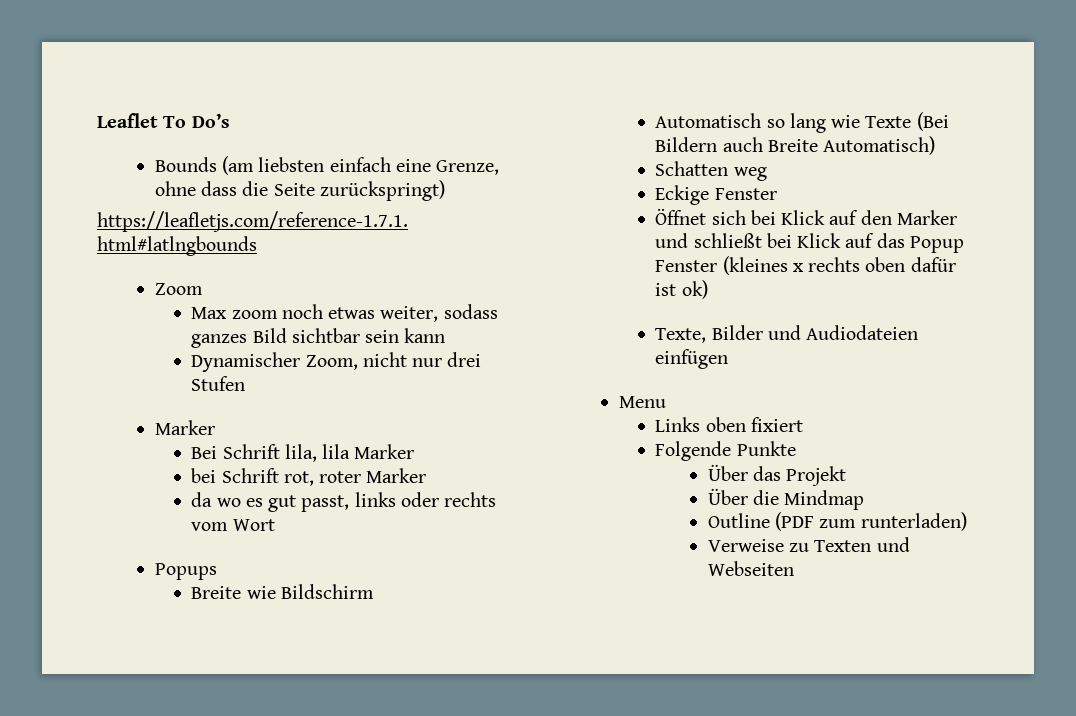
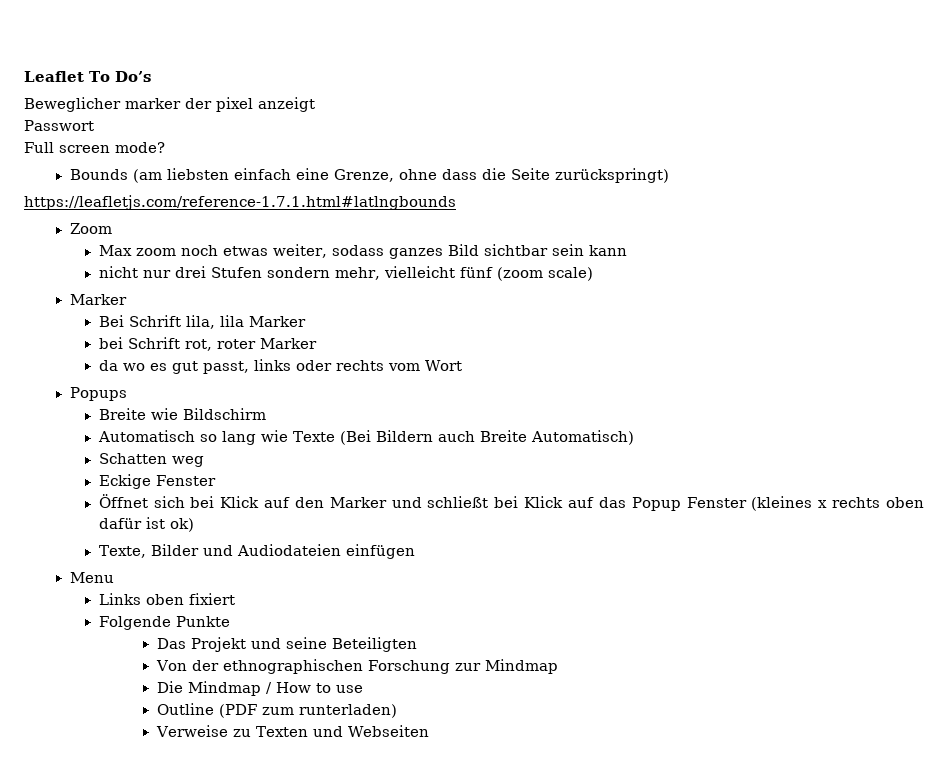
+ Beweglicher marker der pixel anzeigt
+ Passwort
+ Full screen mode?
- Dynamischer Zoom, nicht nur drei Stufen
+ nicht nur drei Stufen sondern mehr, vielleicht fünf (zoom scale)
- Über das Projekt
- Über die Mindmap
+ Das Projekt und seine Beteiligten
+ Von der ethnographischen Forschung zur Mindmap
+ Die Mindmap / How to use

